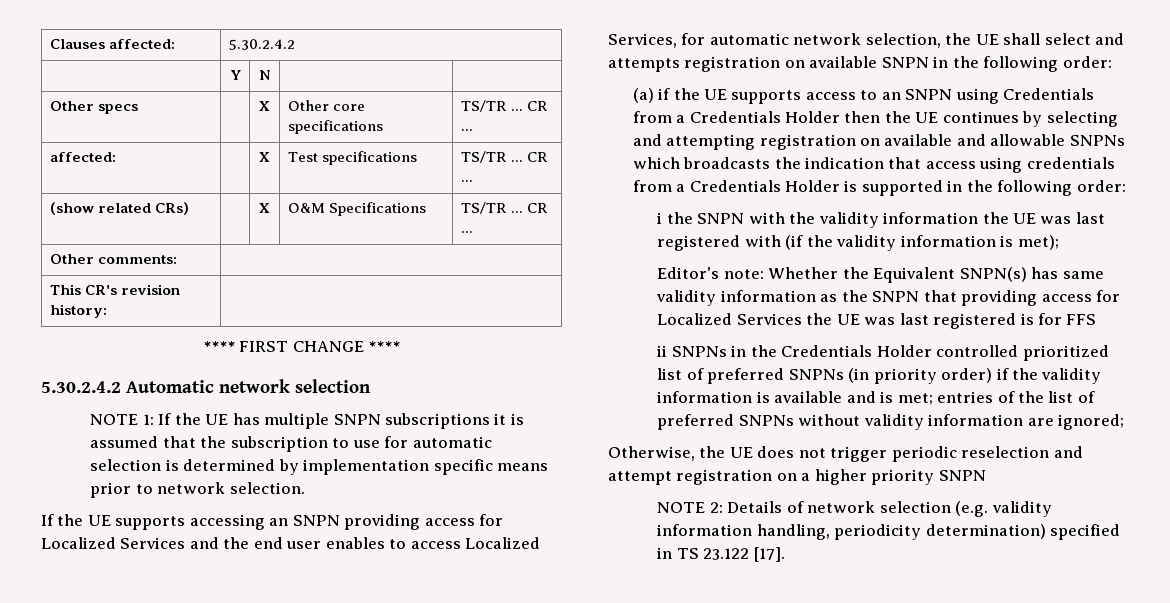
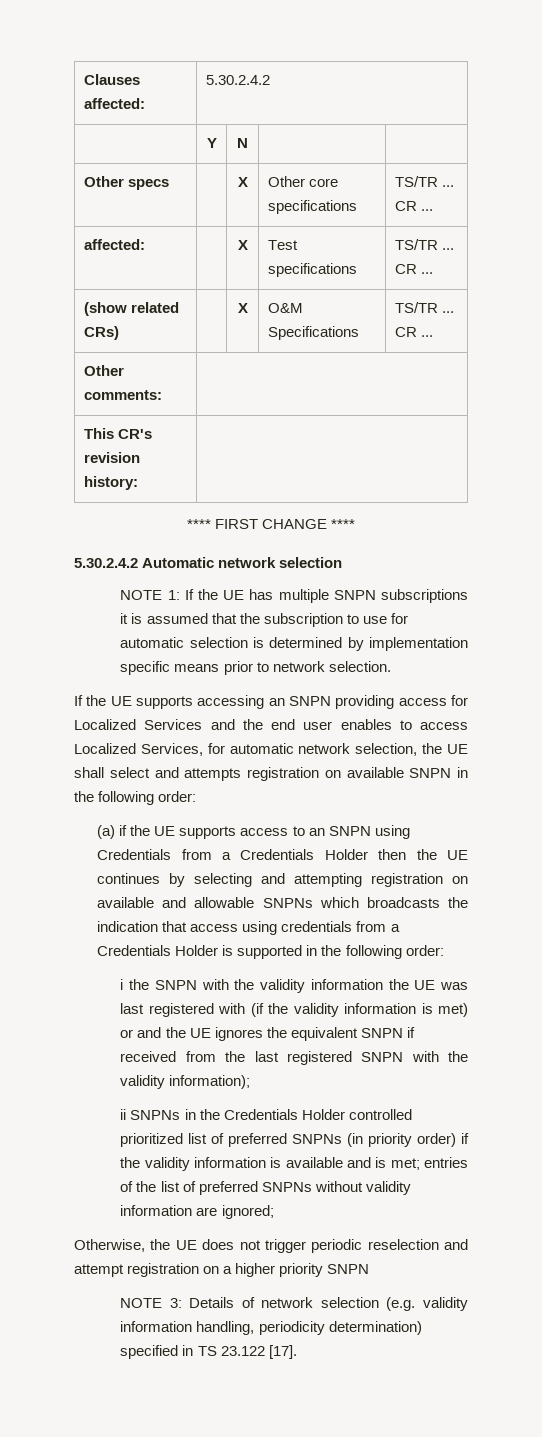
- i the SNPN with the validity information the UE was last registered with (if the validity information is met);
- Editor's note: Whether the Equivalent SNPN(s) has same validity information as the SNPN that providing access for Localized Services the UE was last registered is for FFS
+ i the SNPN with the validity information the UE was last registered with (if the validity information is met) or and the UE ignores the equivalent SNPN if received from the last registered SNPN with the validity information);
- NOTE 2: Details of network selection (e.g. validity information handling, periodicity determination) specified in TS 23.122 [17].
+ NOTE 3: Details of network selection (e.g. validity information handling, periodicity determination) specified in TS 23.122 [17].

